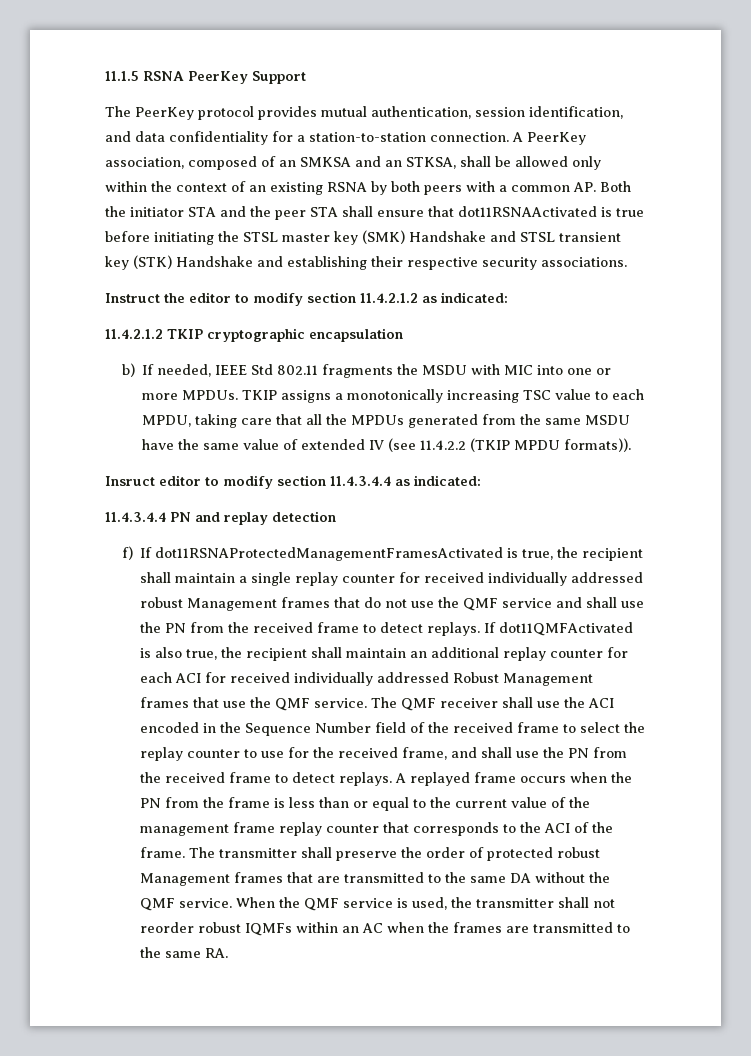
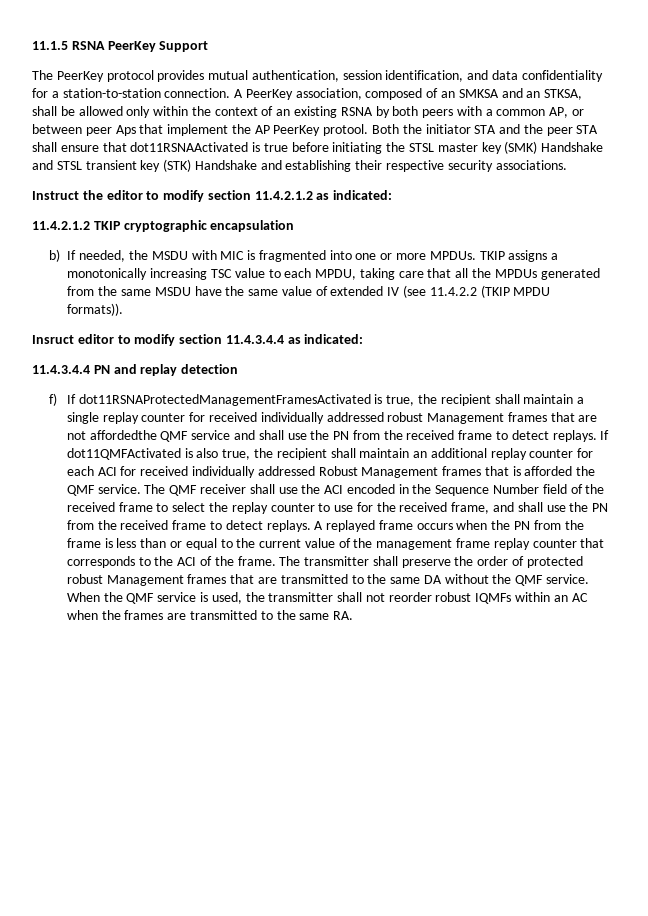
- A PeerKey association, composed of an SMKSA and an STKSA, shall be allowed only within the context of an existing RSNA by both peers with a common AP. Both the initiator STA and the peer STA shall ensure that dot11RSNAActivated is true before initiating the STSL master key (SMK) Handshake and STSL transient key (STK) Handshake and establishing their respective security associations.
+ A PeerKey association, composed of an SMKSA and an STKSA, shall be allowed only within the context of an existing RSNA by both peers with a common AP, or between peer Aps that implement the AP PeerKey protool. Both the initiator STA and the peer STA shall ensure that dot11RSNAActivated is true before initiating the STSL master key (SMK) Handshake and STSL transient key (STK) Handshake and establishing their respective security associations.
- b) If needed, IEEE Std 802.11 fragments the MSDU with MIC into one or more MPDUs.
+ b) If needed, the MSDU with MIC is fragmented into one or more MPDUs.
- f) If dot11RSNAProtectedManagementFramesActivated is true, the recipient shall maintain a single replay counter for received individually addressed robust Management frames that do not use the QMF service and shall use the PN from the received frame to detect replays.
+ f) If dot11RSNAProtectedManagementFramesActivated is true, the recipient shall maintain a single replay counter for received individually addressed robust Management frames that are not affordedthe QMF service and shall use the PN from the received frame to detect replays.
- If dot11QMFActivated is also true, the recipient shall maintain an additional replay counter for each ACI for received individually addressed Robust Management frames that use the QMF service.
+ If dot11QMFActivated is also true, the recipient shall maintain an additional replay counter for each ACI for received individually addressed Robust Management frames that is afforded the QMF service.

